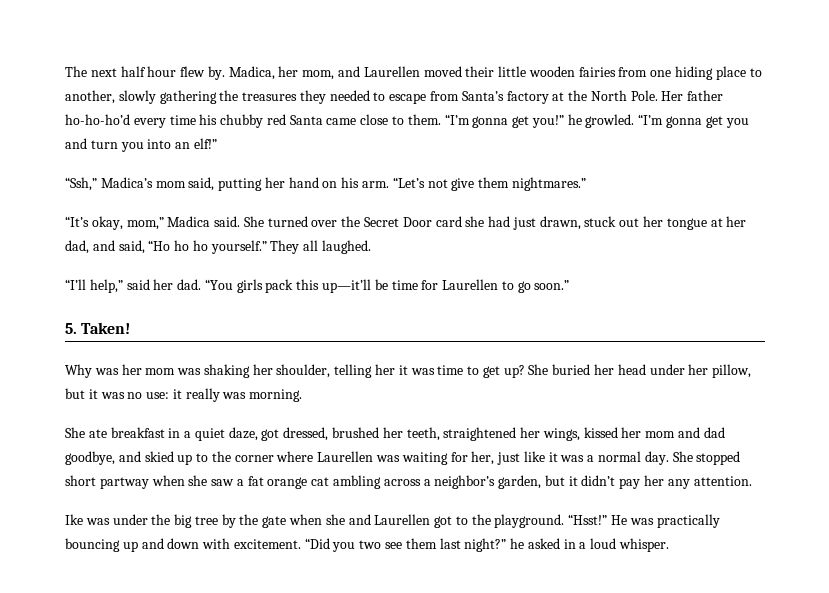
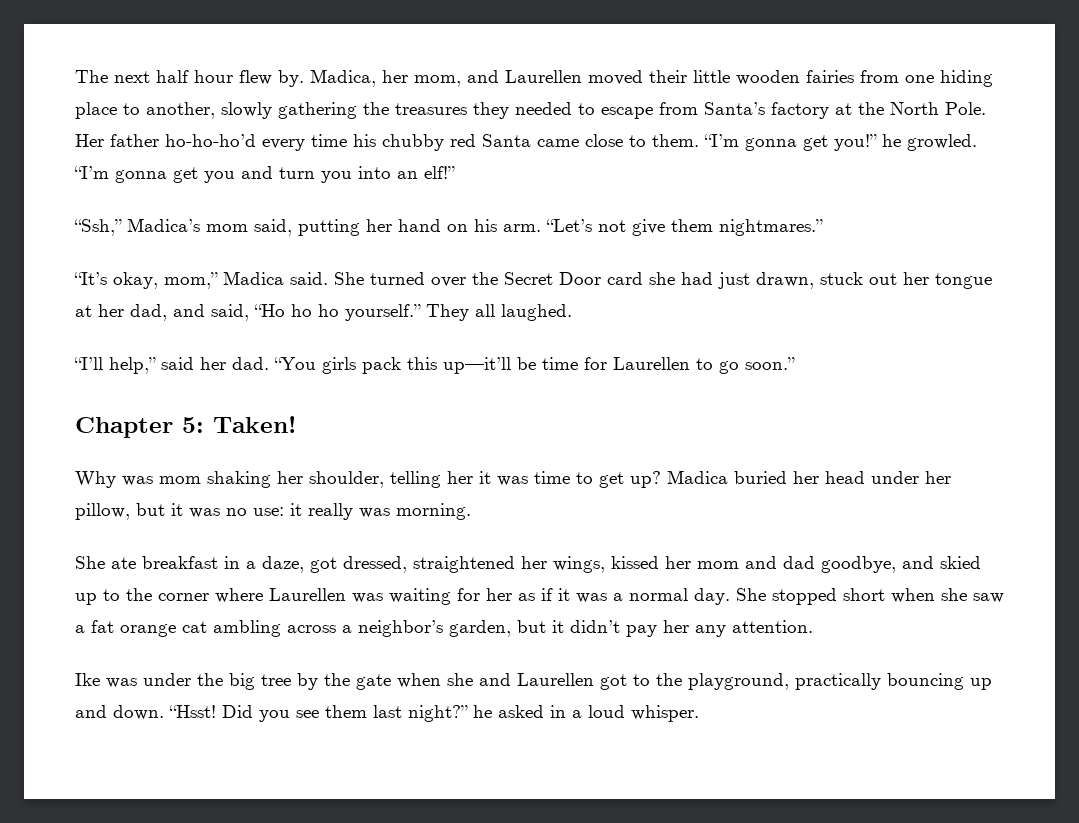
- 5. Taken!
+ Chapter 5: Taken!
- Why was her mom was shaking her shoulder, telling her it was time to get up?
+ Why was mom shaking her shoulder, telling her it was time to get up?
- She buried her head under her pillow, but it was no use: it really was morning.
+ Madica buried her head under her pillow, but it was no use: it really was morning.
- She ate breakfast in a quiet daze, got dressed, brushed her teeth, straightened her wings, kissed her mom and dad goodbye, and skied up to the corner where Laurellen was waiting for her, just like it was a normal day.
+ She ate breakfast in a daze, got dressed, straightened her wings, kissed her mom and dad goodbye, and skied up to the corner where Laurellen was waiting for her as if it was a normal day.
- She stopped short partway when she saw a fat orange cat ambling across a neighbor’s garden, but it didn’t pay her any attention.
+ She stopped short when she saw a fat orange cat ambling across a neighbor’s garden, but it didn’t pay her any attention.
- Ike was under the big tree by the gate when she and Laurellen got to the playground. “Hsst!” He was practically bouncing up and down with excitement. “Did you two see them last night?” he asked in a loud whisper.
+ Ike was under the big tree by the gate when she and Laurellen got to the playground, practically bouncing up and down. “Hsst! Did you see them last night?” he asked in a loud whisper.

